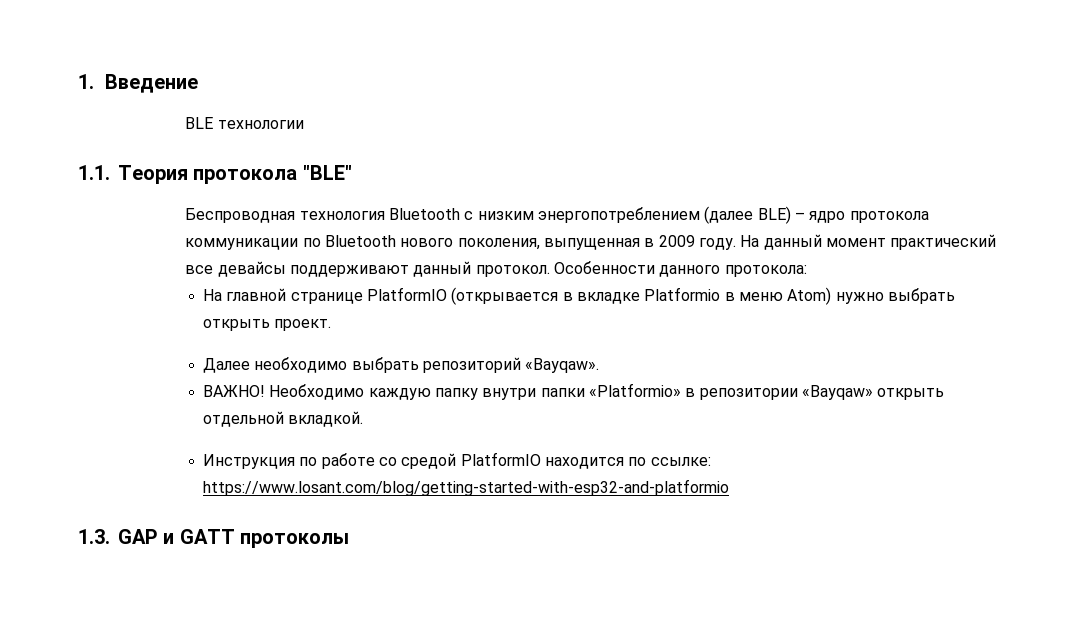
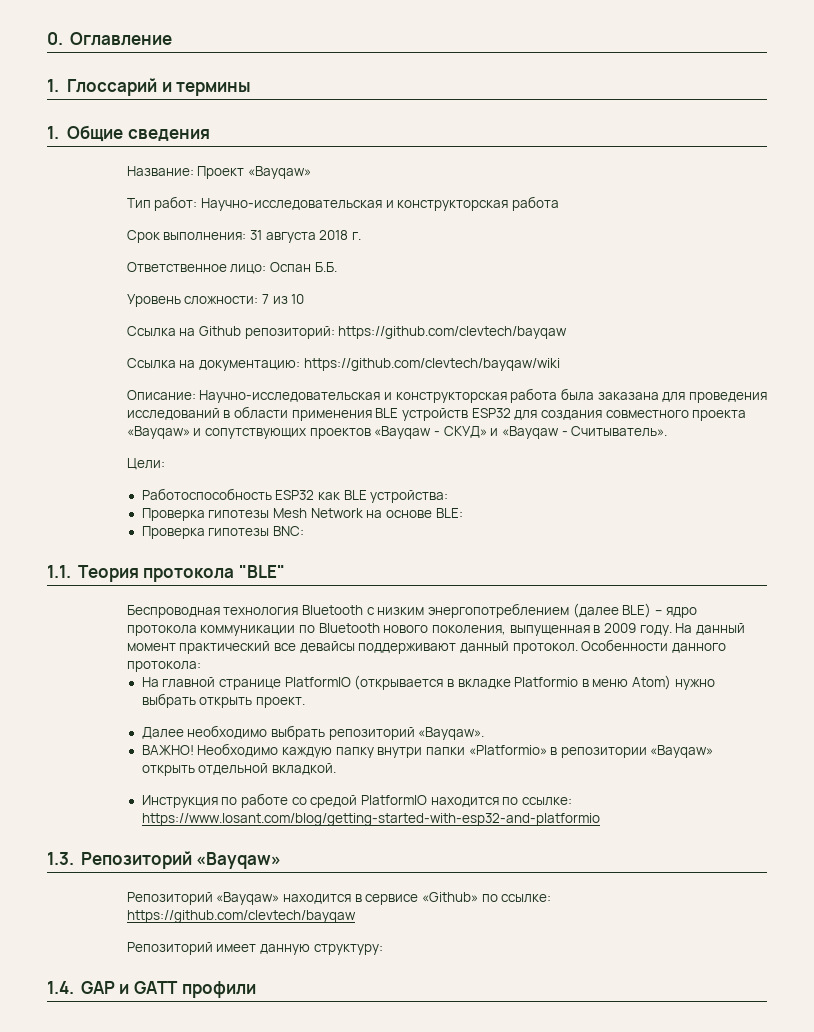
- 1. Введение
- BLE технологии
+ 0. Оглавление
+ 1. Глоссарий и термины
+ 1. Общие сведения
+ Название: Проект «Bayqaw»
+ Тип работ: Научно-исследовательская и конструкторская работа
+ Срок выполнения: 31 августа 2018 г.
+ Ответственное лицо: Оспан Б.Б.
+ Уровень сложности: 7 из 10
+ Ссылка на Github репозиторий: https://github.com/clevtech/bayqaw
+ Ссылка на документацию: https://github.com/clevtech/bayqaw/wiki
+ Описание: Научно-исследовательская и конструкторская работа была заказана для проведения исследований в области применения BLE устройств ESP32 для создания совместного проекта «Bayqaw» и сопутствующих проектов «Bayqaw - СКУД» и «Bayqaw - Считыватель».
+ Цели:
+ Работоспособность ESP32 как BLE устройства:
+ Проверка гипотезы Mesh Network на основе BLE:
+ Проверка гипотезы BNC:
- 1.3. GAP и GATT протоколы
+ 1.3. Репозиторий «Bayqaw»
+ Репозиторий «Bayqaw» находится в сервисе «Github» по ссылке: https://github.com/clevtech/bayqaw
+ Репозиторий имеет данную структуру:
+ 1.4. GAP и GATT профили

